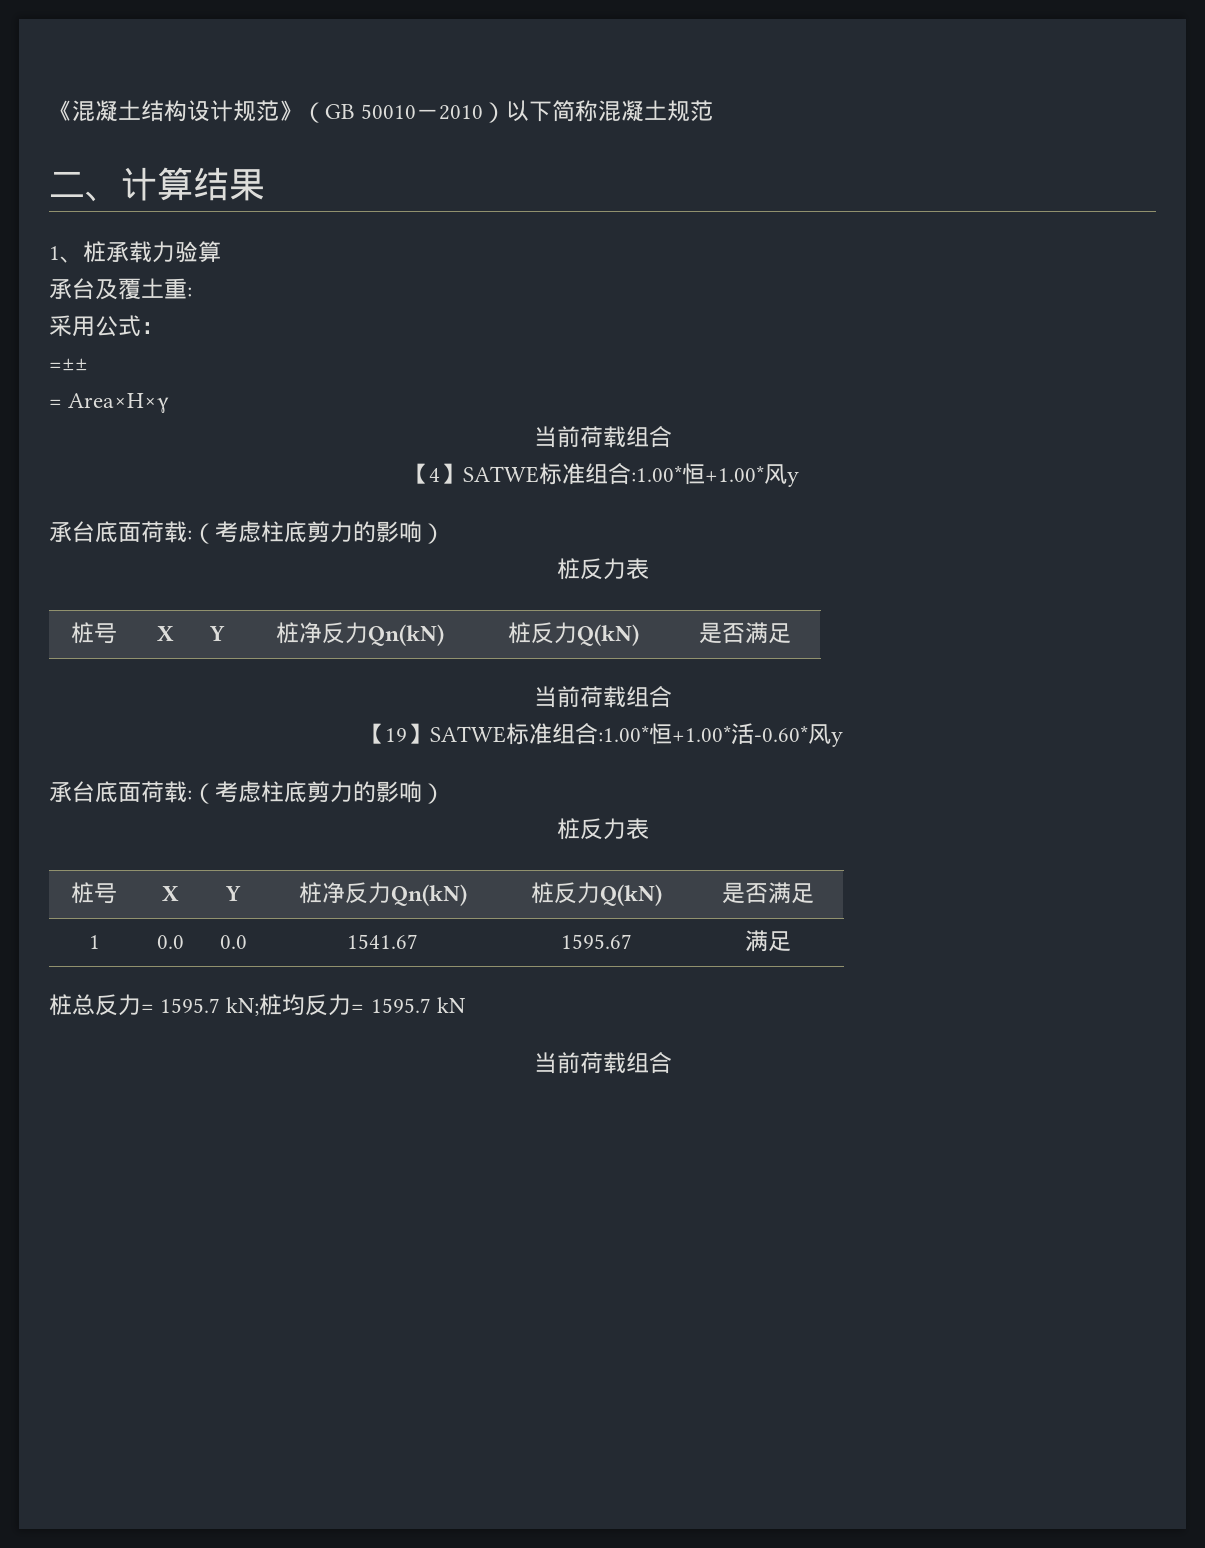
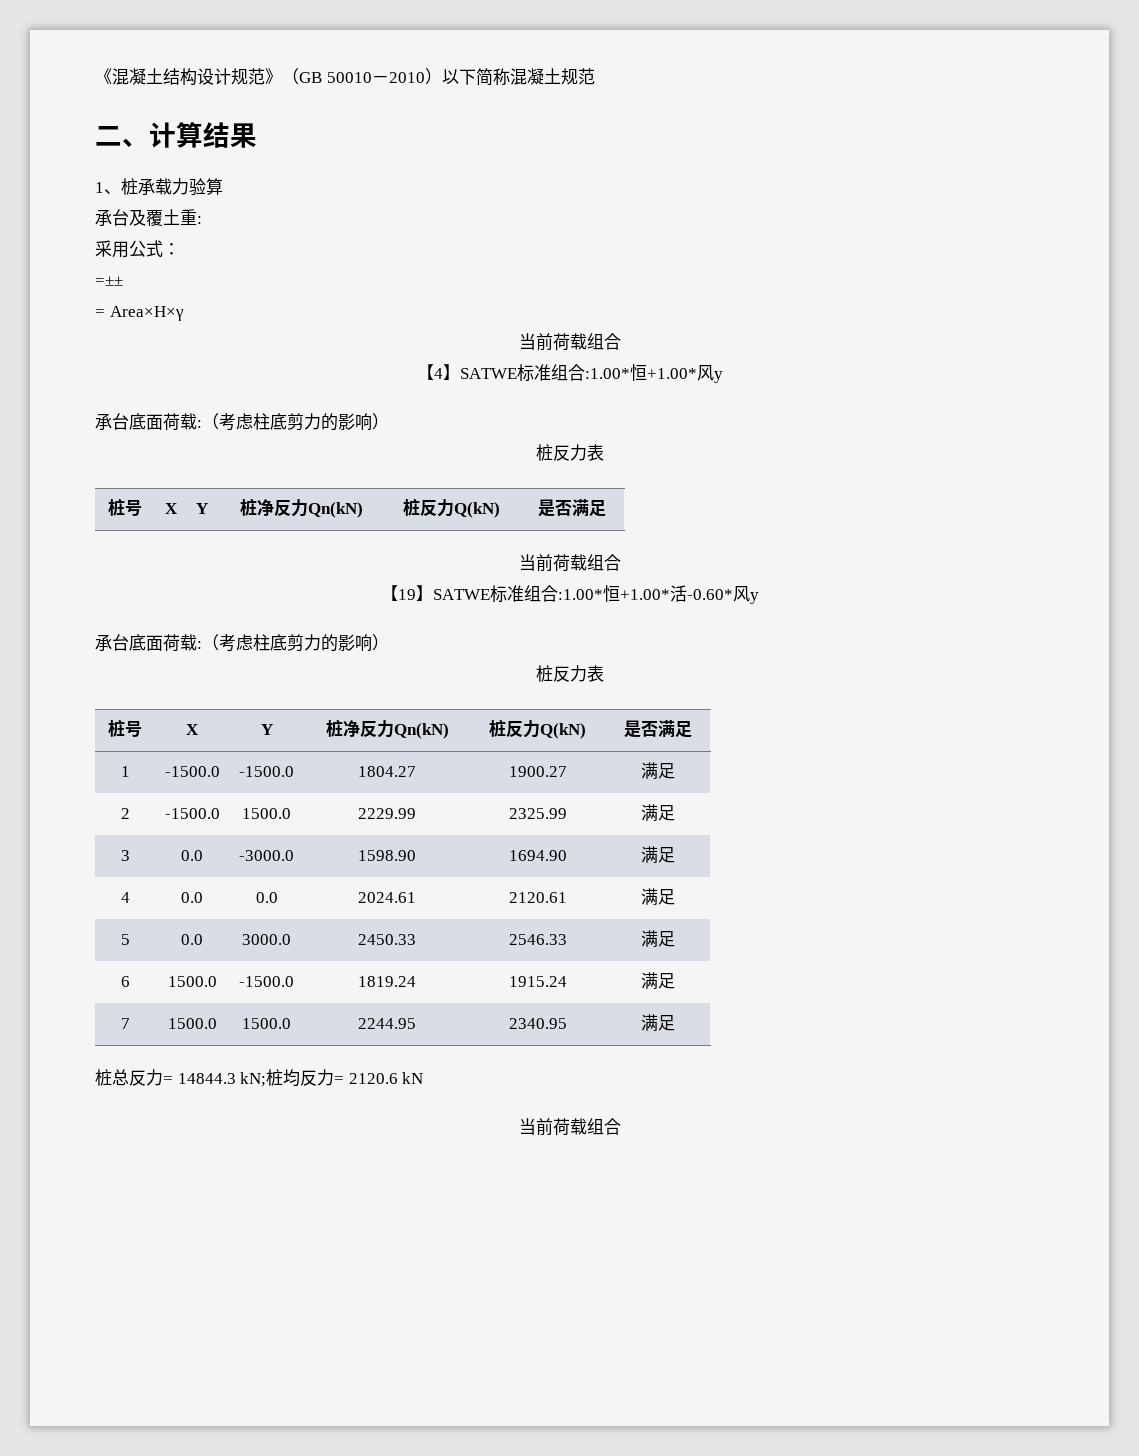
- 1 | 0.0 | 0.0 | 1541.67 | 1595.67 | 满足
+ 1 | -1500.0 | -1500.0 | 1804.27 | 1900.27 | 满足
+ 2 | -1500.0 | 1500.0 | 2229.99 | 2325.99 | 满足
+ 3 | 0.0 | -3000.0 | 1598.90 | 1694.90 | 满足
+ 4 | 0.0 | 0.0 | 2024.61 | 2120.61 | 满足
+ 5 | 0.0 | 3000.0 | 2450.33 | 2546.33 | 满足
+ 6 | 1500.0 | -1500.0 | 1819.24 | 1915.24 | 满足
+ 7 | 1500.0 | 1500.0 | 2244.95 | 2340.95 | 满足
- 桩总反力= 1595.7 kN;桩均反力= 1595.7 kN
+ 桩总反力= 14844.3 kN;桩均反力= 2120.6 kN

